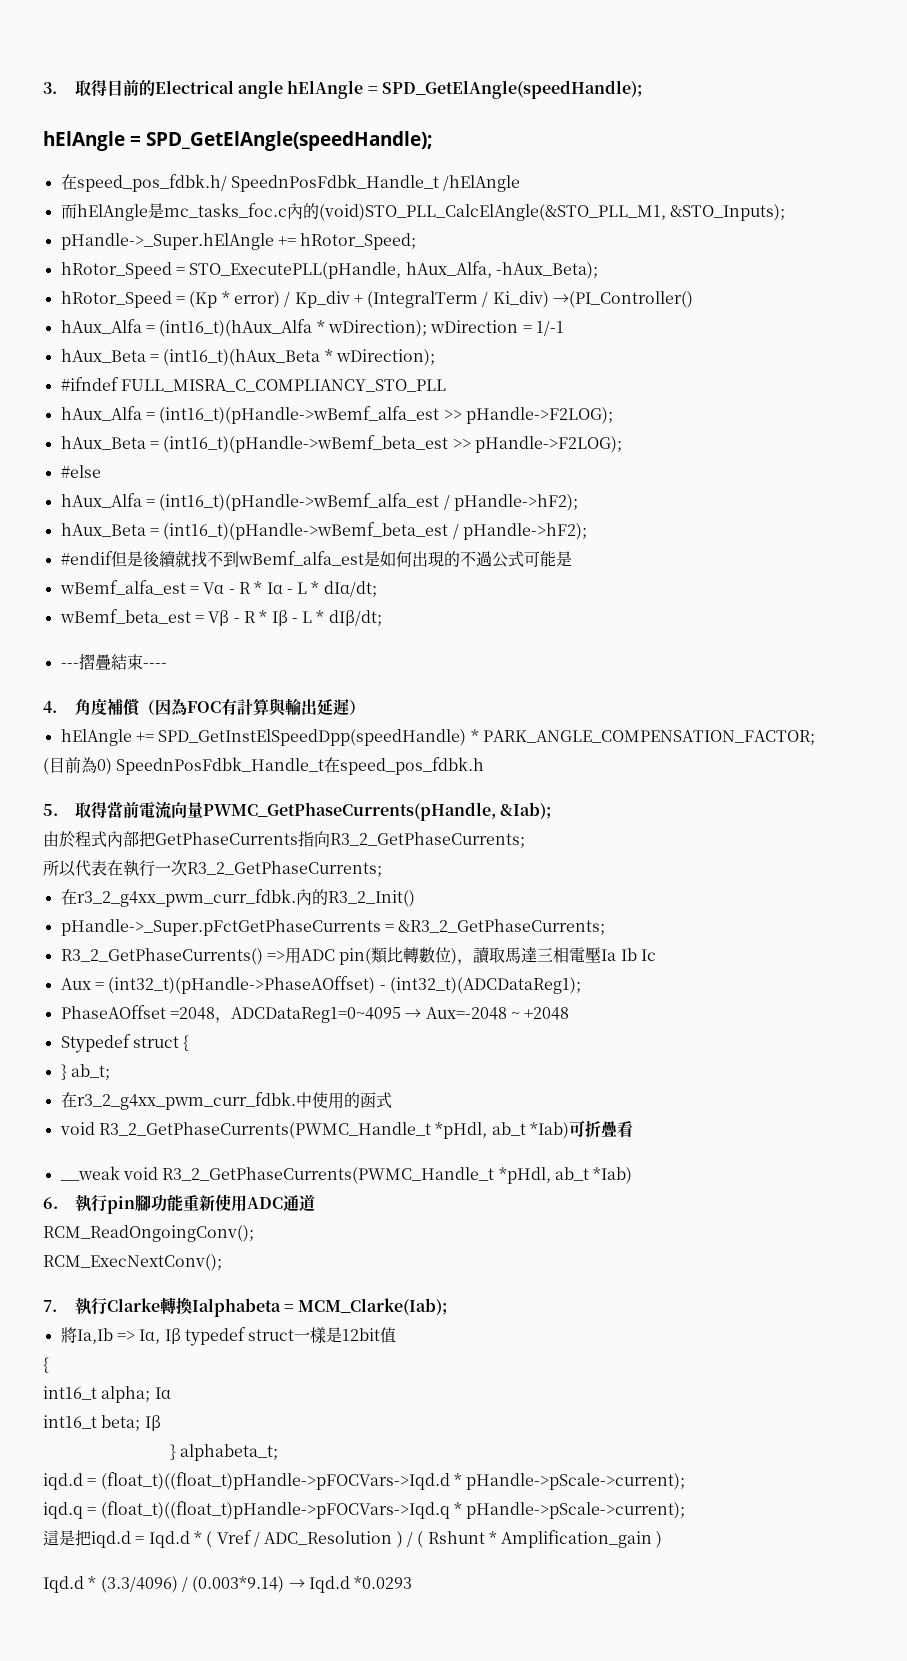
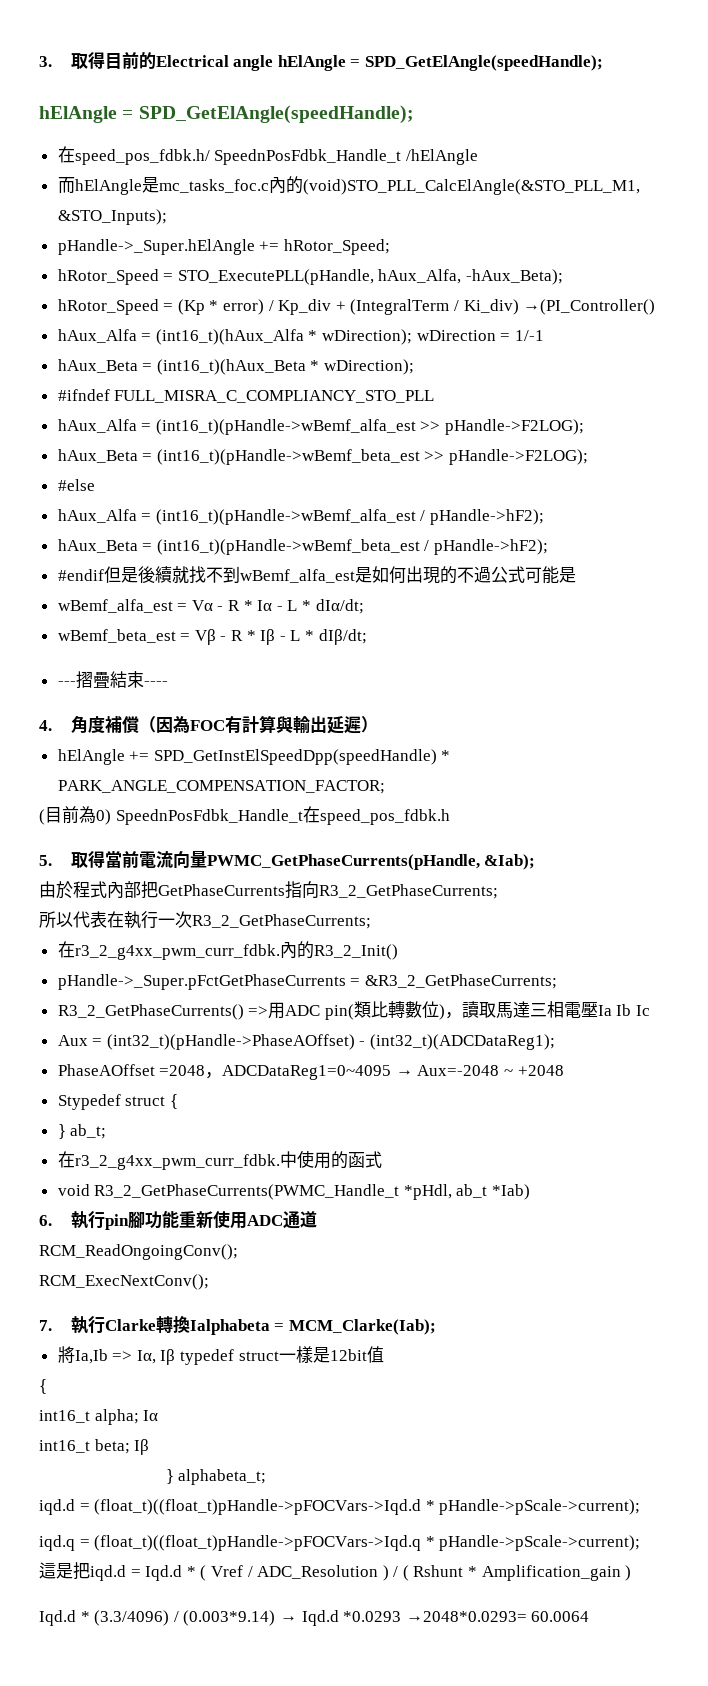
- void R3_2_GetPhaseCurrents(PWMC_Handle_t *pHdl, ab_t *Iab)可折疊看
- __weak void R3_2_GetPhaseCurrents(PWMC_Handle_t *pHdl, ab_t *Iab)
+ void R3_2_GetPhaseCurrents(PWMC_Handle_t *pHdl, ab_t *Iab)
- Iqd.d * (3.3/4096) / (0.003*9.14) → Iqd.d *0.0293
+ Iqd.d * (3.3/4096) / (0.003*9.14) → Iqd.d *0.0293 →2048*0.0293= 60.0064

